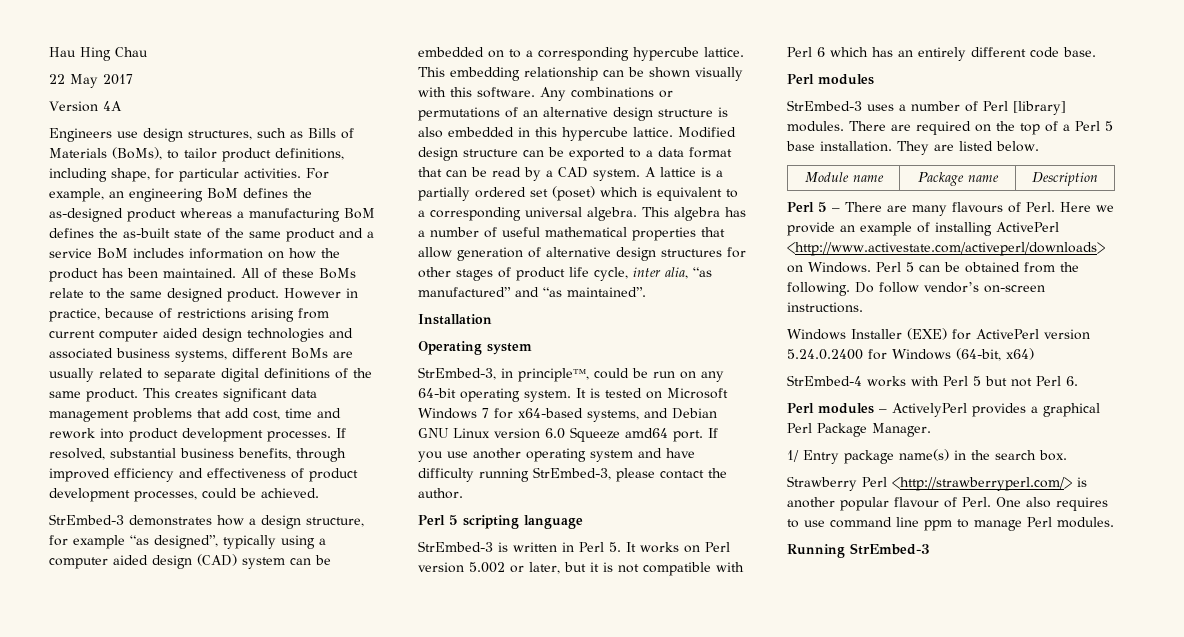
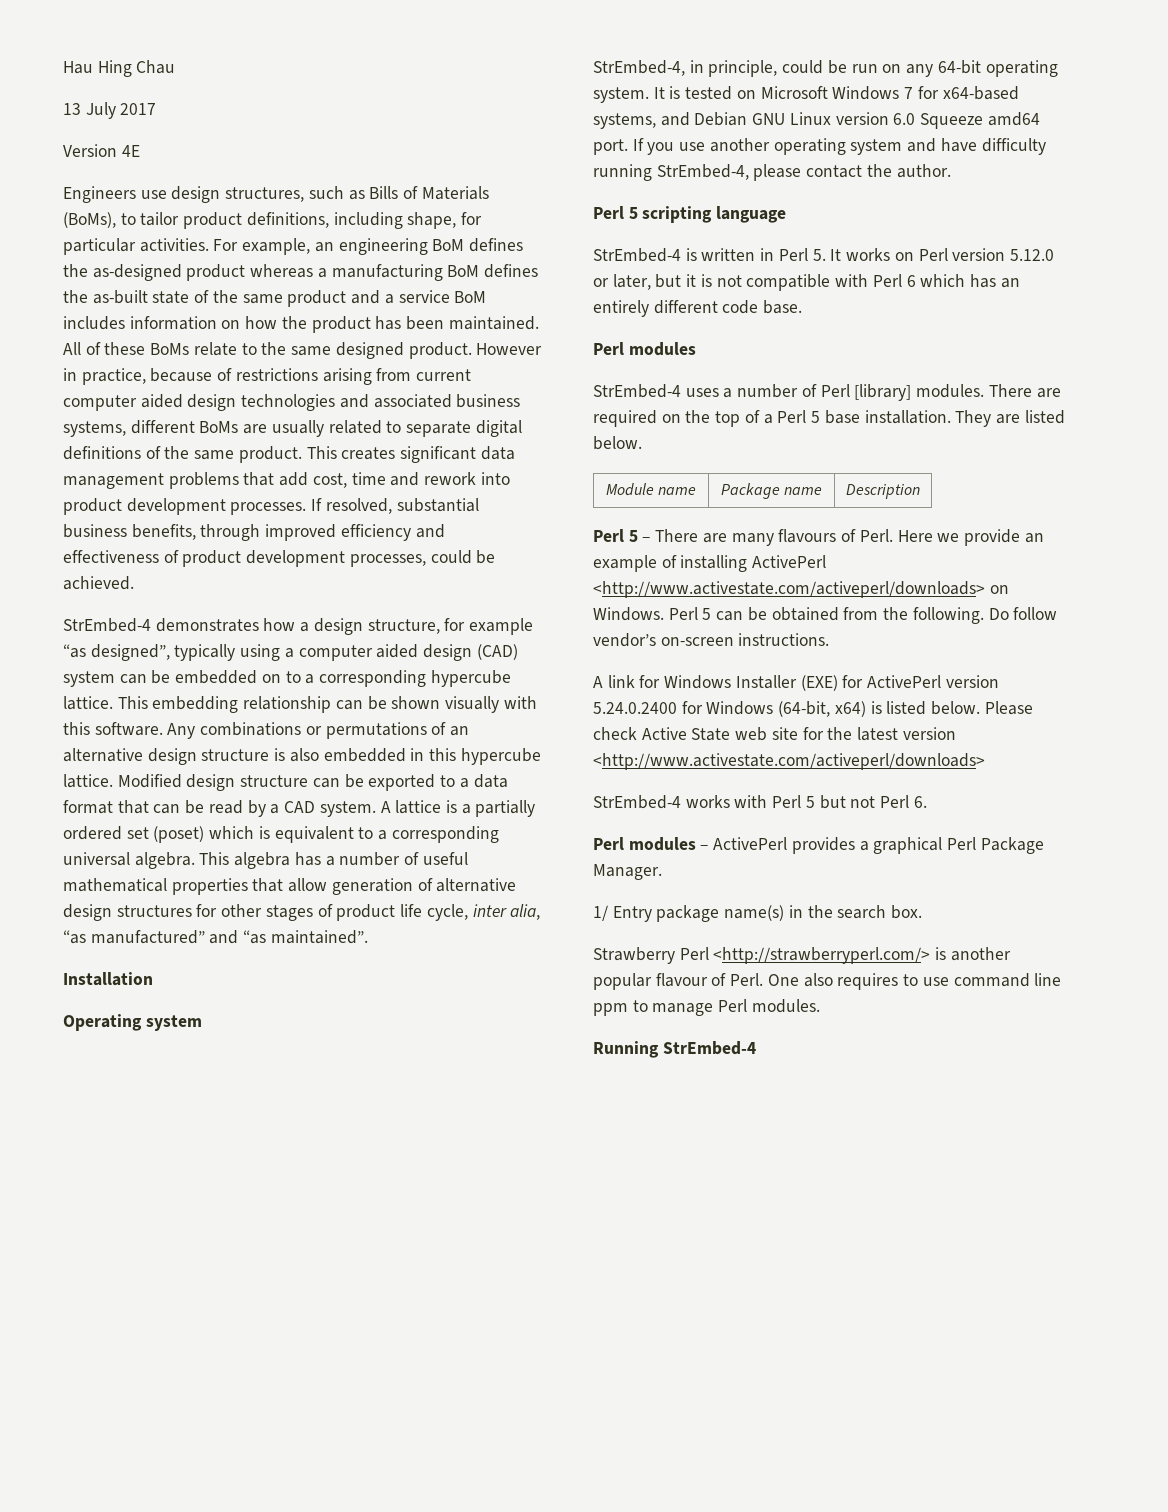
- 22 May 2017
+ 13 July 2017
- Version 4A
+ Version 4E
- StrEmbed-3 demonstrates how a design structure, for example “as designed”, typically using a computer aided design (CAD) system can be embedded on to a corresponding hypercube lattice.
+ StrEmbed-4 demonstrates how a design structure, for example “as designed”, typically using a computer aided design (CAD) system can be embedded on to a corresponding hypercube lattice.
- StrEmbed-3, in principle™, could be run on any 64-bit operating system.
+ StrEmbed-4, in principle, could be run on any 64-bit operating system.
- If you use another operating system and have difficulty running StrEmbed-3, please contact the author.
+ If you use another operating system and have difficulty running StrEmbed-4, please contact the author.
- StrEmbed-3 is written in Perl 5. It works on Perl version 5.002 or later, but it is not compatible with Perl 6 which has an entirely different code base.
+ StrEmbed-4 is written in Perl 5. It works on Perl version 5.12.0 or later, but it is not compatible with Perl 6 which has an entirely different code base.
- StrEmbed-3 uses a number of Perl [library] modules.
+ StrEmbed-4 uses a number of Perl [library] modules.
- Windows Installer (EXE) for ActivePerl version 5.24.0.2400 for Windows (64-bit, x64)
+ A link for Windows Installer (EXE) for ActivePerl version 5.24.0.2400 for Windows (64-bit, x64) is listed below. Please check Active State web site for the latest version <http://www.activestate.com/activeperl/downloads>
- Perl modules – ActivelyPerl provides a graphical Perl Package Manager.
+ Perl modules – ActivePerl provides a graphical Perl Package Manager.
- Running StrEmbed-3
+ Running StrEmbed-4

